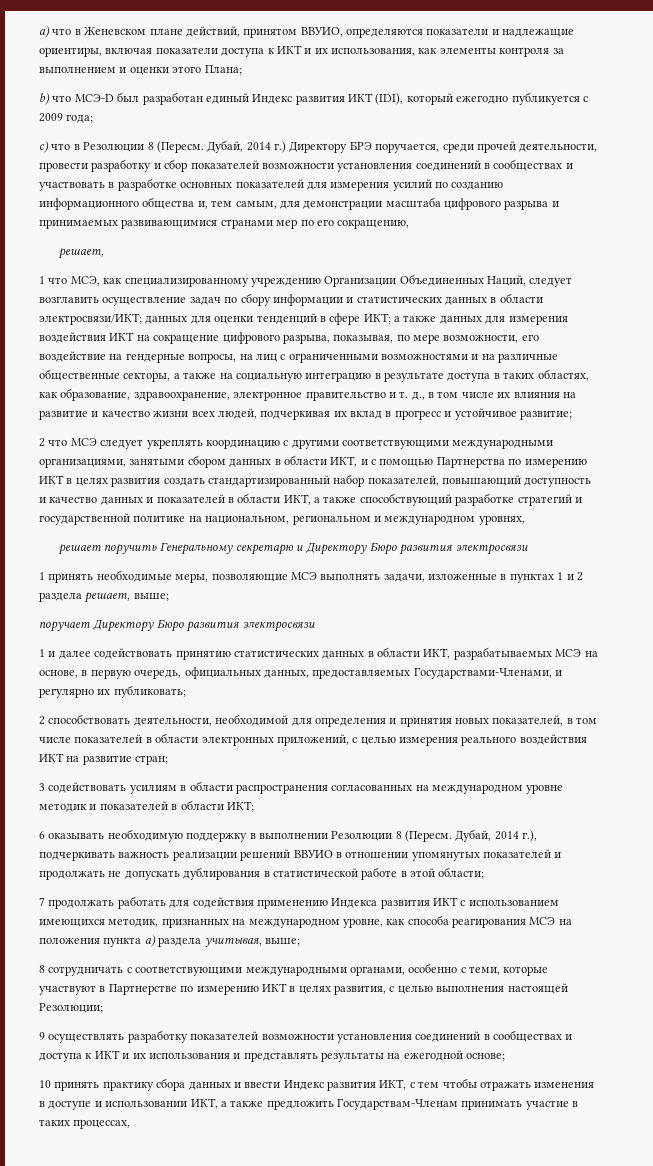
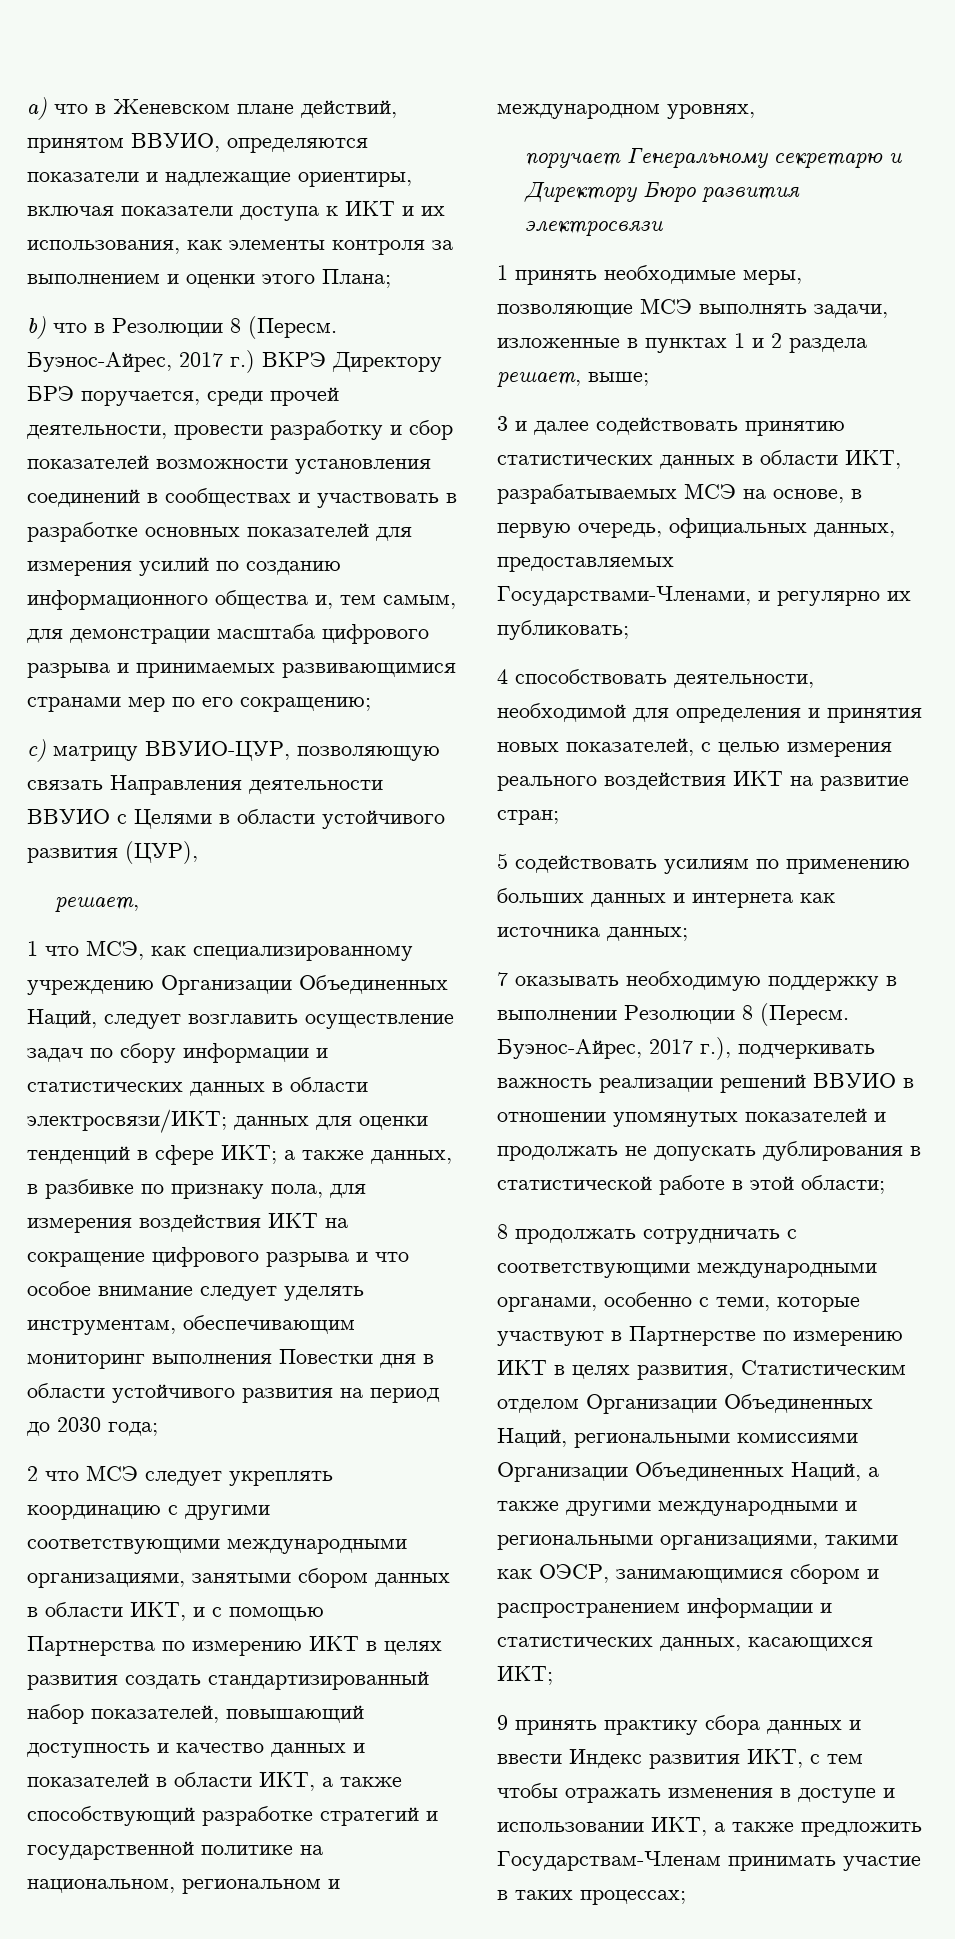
- b) что МСЭ-D был разработан единый Индекс развития ИКТ (IDI), который ежегодно публикуется с 2009 года;
- с) что в Резолюции 8 (Пересм. Дубай, 2014 г.) Директору БРЭ поручается, среди прочей деятельности, провести разработку и сбор показателей возможности установления соединений в сообществах и участвовать в разработке основных показателей для измерения усилий по созданию информационного общества и, тем самым, для демонстрации масштаба цифрового разрыва и принимаемых развивающимися странами мер по его сокращению,
+ b) что в Резолюции 8 (Пересм. Буэнос-Айрес, 2017 г.) ВКРЭ Директору БРЭ поручается, среди прочей деятельности, провести разработку и сбор показателей возможности установления соединений в сообществах и участвовать в разработке основных показателей для измерения усилий по созданию информационного общества и, тем самым, для демонстрации масштаба цифрового разрыва и принимаемых развивающимися странами мер по его сокращению;
+ c) матрицу ВВУИО-ЦУР, позволяющую связать Направления деятельности ВВУИО с Целями в области устойчивого развития (ЦУР),
- 1 что МСЭ, как специализированному учреждению Организации Объединенных Наций, следует возглавить осуществление задач по сбору информации и статистических данных в области электросвязи/ИКТ; данных для оценки тенденций в сфере ИКТ; а также данных для измерения воздействия ИКТ на сокращение цифрового разрыва, показывая, по мере возможности, его воздействие на гендерные вопросы, на лиц с ограниченными возможностями и на различные общественные секторы, а также на социальную интеграцию в результате доступа в таких областях, как образование, здравоохранение, электронное правительство и т. д., в том числе их влияния на развитие и качество жизни всех людей, подчеркивая их вклад в прогресс и устойчивое развитие;
+ 1 что МСЭ, как специализированному учреждению Организации Объединенных Наций, следует возглавить осуществление задач по сбору информации и статистических данных в области электросвязи/ИКТ; данных для оценки тенденций в сфере ИКТ; а также данных, в разбивке по признаку пола, для измерения воздействия ИКТ на сокращение цифрового разрыва и что особое внимание следует уделять инструментам, обеспечивающим мониторинг выполнения Повестки дня в области устойчивого развития на период до 2030 года;
- решает поручить Генеральному секретарю и Директору Бюро развития электросвязи
+ поручает Генеральному секретарю и Директору Бюро развития электросвязи
- поручает Директору Бюро развития электросвязи
- 1 и далее содействовать принятию статистических данных в области ИКТ, разрабатываемых МСЭ на основе, в первую очередь, официальных данных, предоставляемых Государствами-Членами, и регулярно их публиковать;
+ 3 и далее содействовать принятию статистических данных в области ИКТ, разрабатываемых МСЭ на основе, в первую очередь, официальных данных, предоставляемых Государствами-Членами, и регулярно их публиковать;
- 2 способствовать деятельности, необходимой для определения и принятия новых показателей, в том числе показателей в области электронных приложений, с целью измерения реального воздействия ИКТ на развитие стран;
+ 4 способствовать деятельности, необходимой для определения и принятия новых показателей, с целью измерения реального воздействия ИКТ на развитие стран;
- 3 содействовать усилиям в области распространения согласованных на международном уровне методик и показателей в области ИКТ;
- 6 оказывать необходимую поддержку в выполнении Резолюции 8 (Пересм.
+ 5 содействовать усилиям по применению больших данных и интернета как источника данных;
+ 7 оказывать необходимую поддержку в выполнении Резолюции 8 (Пересм.
- Дубай, 2014 г.), подчеркивать важность реализации решений ВВУИО в отношении упомянутых показателей и продолжать не допускать дублирования в статистической работе в этой области;
+ Буэнос-Айрес, 2017 г.), подчеркивать важность реализации решений ВВУИО в отношении упомянутых показателей и продолжать не допускать дублирования в статистической работе в этой области;
- 7 продолжать работать для содействия применению Индекса развития ИКТ с использованием имеющихся методик, признанных на международном уровне, как способа реагирования МСЭ на положения пункта а) раздела учитывая, выше;
- 8 сотрудничать с соответствующими международными органами, особенно с теми, которые участвуют в Партнерстве по измерению ИКТ в целях развития, с целью выполнения настоящей Резолюции;
- 9 осуществлять разработку показателей возможности установления соединений в сообществах и доступа к ИКТ и их использования и представлять результаты на ежегодной основе;
- 10 принять практику сбора данных и ввести Индекс развития ИКТ, с тем чтобы отражать изменения в доступе и использовании ИКТ, а также предложить Государствам-Членам принимать участие в таких процессах,
+ 8 продолжать сотрудничать с соответствующими международными органами, особенно с теми, которые участвуют в Партнерстве по измерению ИКТ в целях развития, Статистическим отделом Организации Объединенных Наций, региональными комиссиями Организации Объединенных Наций, а также другими международными и региональными организациями, такими как ОЭСР, занимающимися сбором и распространением информации и статистических данных, касающихся ИКТ;
+ 9 принять практику сбора данных и ввести Индекс развития ИКТ, с тем чтобы отражать изменения в доступе и использовании ИКТ, а также предложить Государствам-Членам принимать участие в таких процессах;

